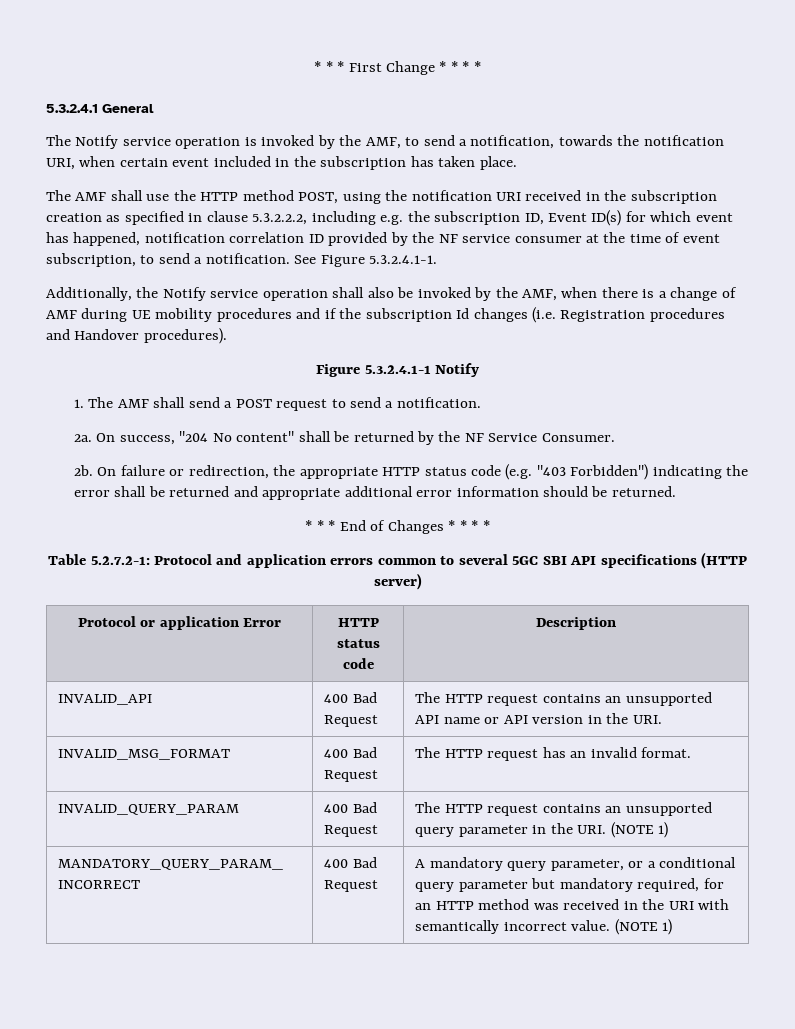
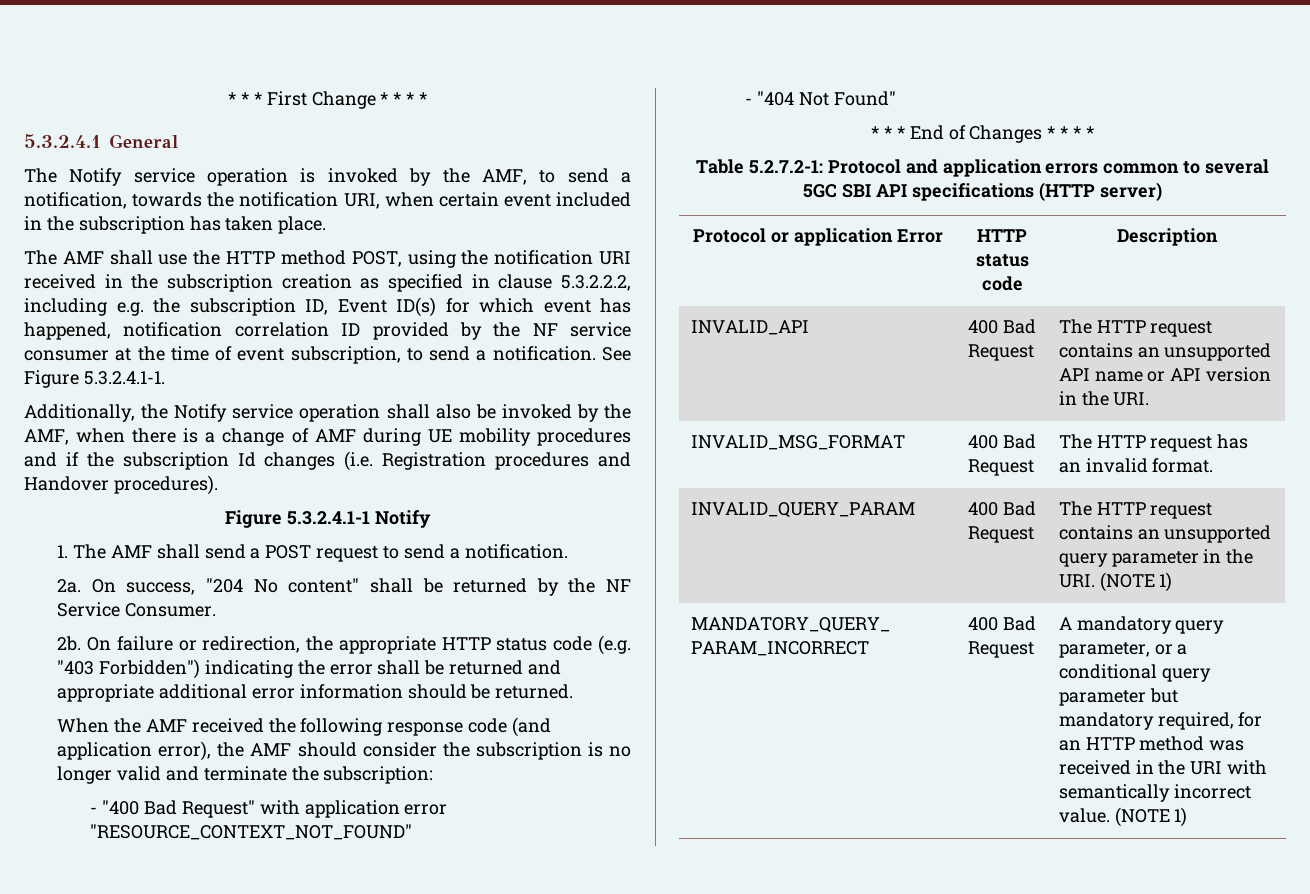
+ When the AMF received the following response code (and application error), the AMF should consider the subscription is no longer valid and terminate the subscription:
+ - "400 Bad Request" with application error "RESOURCE_CONTEXT_NOT_FOUND"
+ - "404 Not Found"

